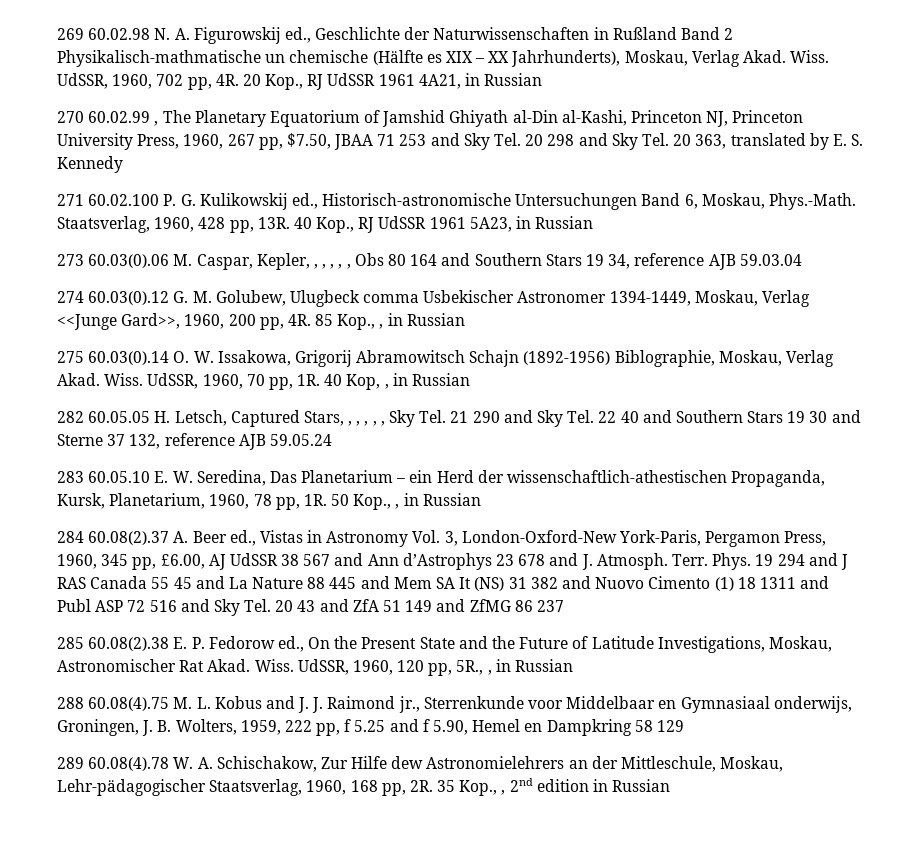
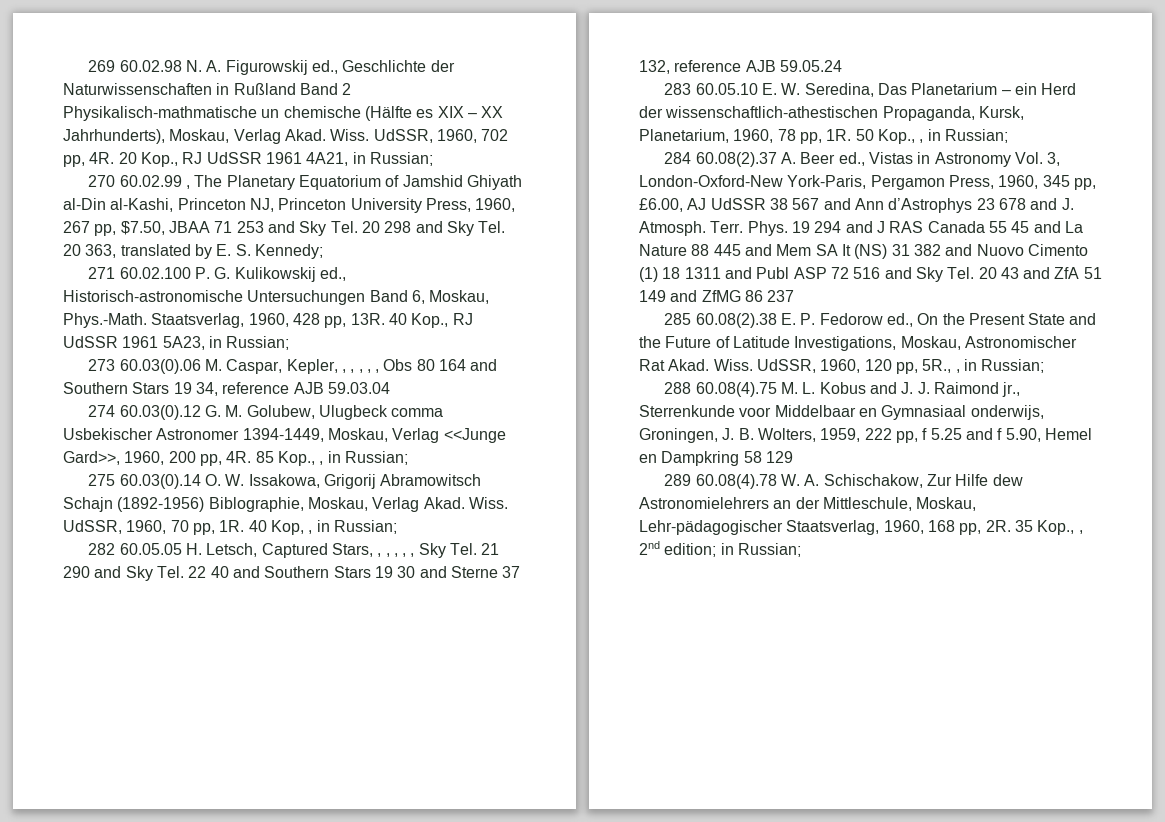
- 20 Kop., RJ UdSSR 1961 4A21, in Russian
+ 20 Kop., RJ UdSSR 1961 4A21, in Russian;
- 270 60.02.99 , The Planetary Equatorium of Jamshid Ghiyath al-Din al-Kashi, Princeton NJ, Princeton University Press, 1960, 267 pp, $7.50, JBAA 71 253 and Sky Tel. 20 298 and Sky Tel. 20 363, translated by E. S. Kennedy
+ 270 60.02.99 , The Planetary Equatorium of Jamshid Ghiyath al-Din al-Kashi, Princeton NJ, Princeton University Press, 1960, 267 pp, $7.50, JBAA 71 253 and Sky Tel. 20 298 and Sky Tel. 20 363, translated by E. S. Kennedy;
- 40 Kop., RJ UdSSR 1961 5A23, in Russian
+ 40 Kop., RJ UdSSR 1961 5A23, in Russian;
- 85 Kop., , in Russian
+ 85 Kop., , in Russian;
- 40 Kop, , in Russian
+ 40 Kop, , in Russian;
- 50 Kop., , in Russian
+ 50 Kop., , in Russian;
- UdSSR, 1960, 120 pp, 5R., , in Russian
+ UdSSR, 1960, 120 pp, 5R., , in Russian;
- 35 Kop., , 2nd edition in Russian
+ 35 Kop., , 2nd edition; in Russian;

